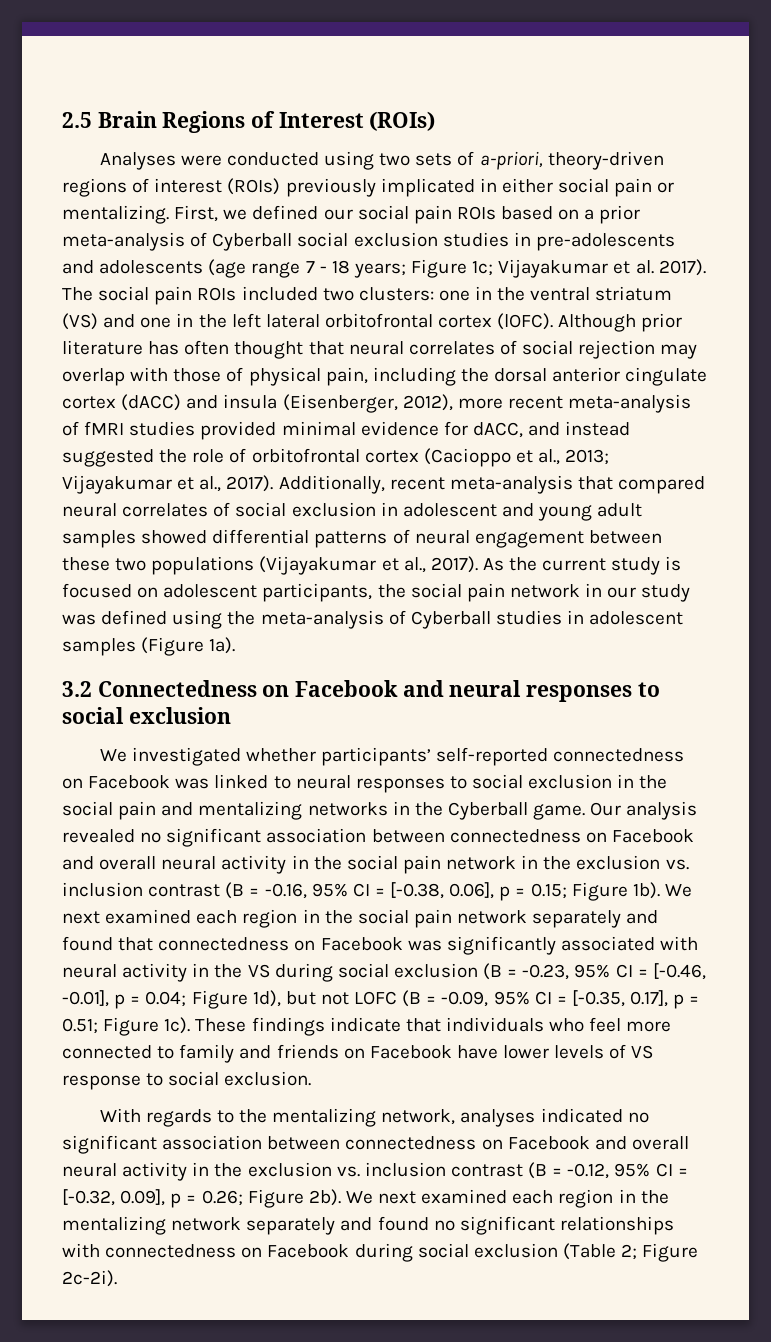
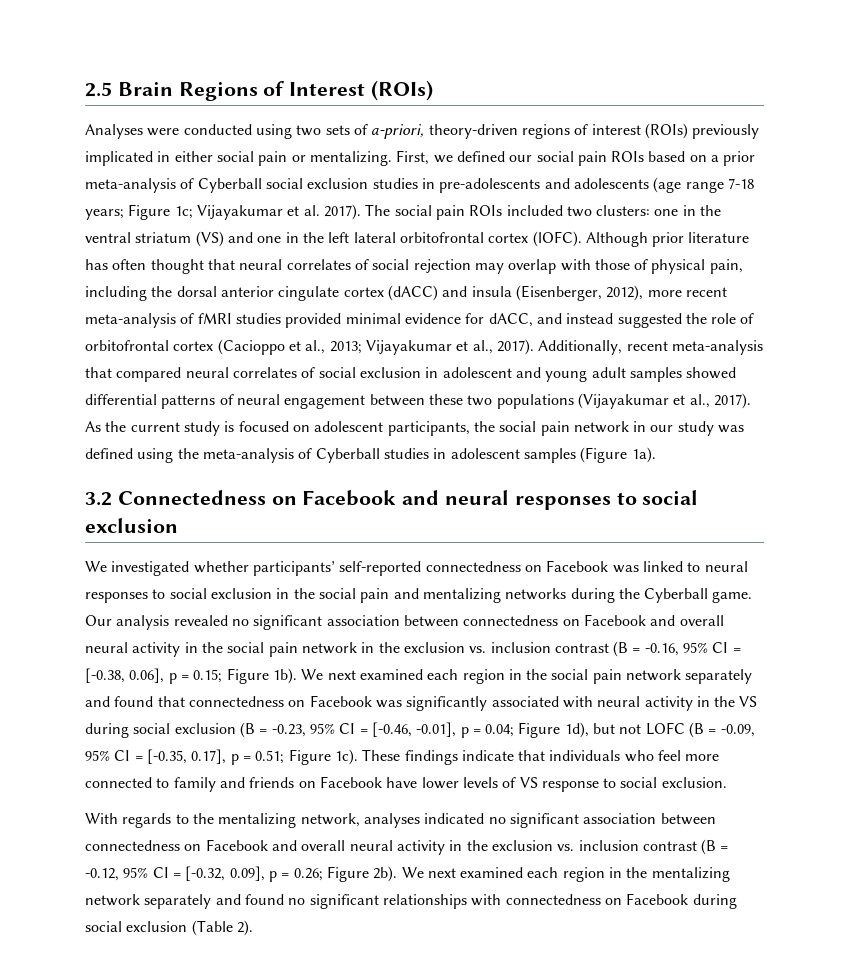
- First, we defined our social pain ROIs based on a prior meta-analysis of Cyberball social exclusion studies in pre-adolescents and adolescents (age range 7 - 18 years; Figure 1c; Vijayakumar et al. 2017).
+ First, we defined our social pain ROIs based on a prior meta-analysis of Cyberball social exclusion studies in pre-adolescents and adolescents (age range 7-18 years; Figure 1c; Vijayakumar et al. 2017).
- We investigated whether participants’ self-reported connectedness on Facebook was linked to neural responses to social exclusion in the social pain and mentalizing networks in the Cyberball game.
+ We investigated whether participants’ self-reported connectedness on Facebook was linked to neural responses to social exclusion in the social pain and mentalizing networks during the Cyberball game.
- We next examined each region in the mentalizing network separately and found no significant relationships with connectedness on Facebook during social exclusion (Table 2; Figure 2c-2i).
+ We next examined each region in the mentalizing network separately and found no significant relationships with connectedness on Facebook during social exclusion (Table 2).

